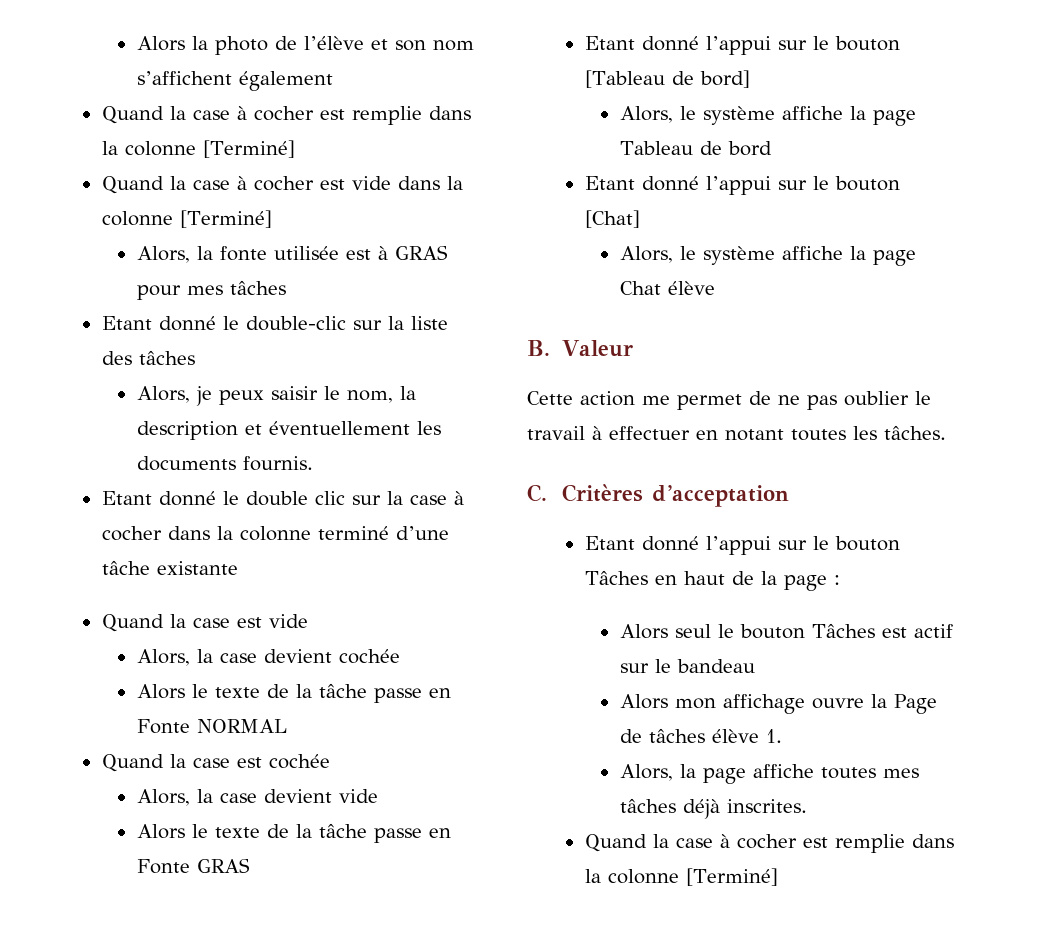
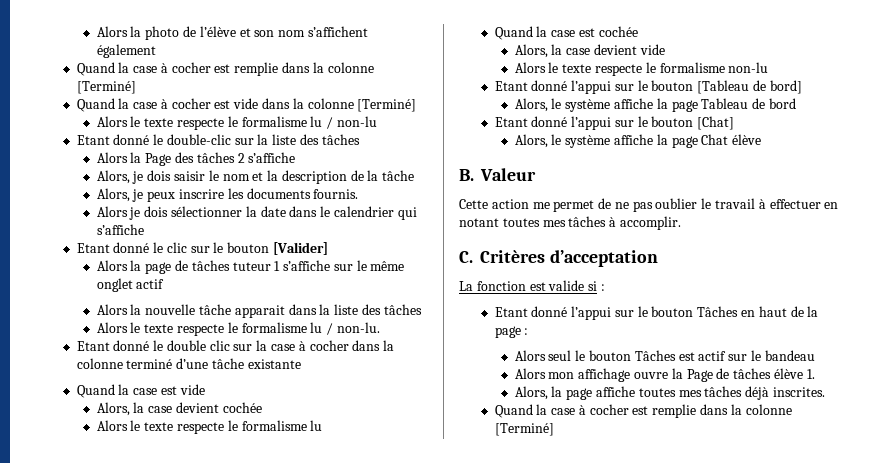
- Alors, la fonte utilisée est à GRAS pour mes tâches
+ Alors le texte respecte le formalisme lu / non-lu
- Alors, je peux saisir le nom, la description et éventuellement les documents fournis.
+ Alors la Page des tâches 2 s’affiche
+ Alors, je dois saisir le nom et la description de la tâche
+ Alors, je peux inscrire les documents fournis.
+ Alors je dois sélectionner la date dans le calendrier qui s’affiche
+ Etant donné le clic sur le bouton [Valider]
+ Alors la page de tâches tuteur 1 s’affiche sur le même onglet actif
+ Alors la nouvelle tâche apparait dans la liste des tâches
+ Alors le texte respecte le formalisme lu / non-lu.
  Alors, la case devient cochée
- Alors le texte de la tâche passe en Fonte NORMAL
+ Alors le texte respecte le formalisme lu
- Alors le texte de la tâche passe en Fonte GRAS
+ Alors le texte respecte le formalisme non-lu
- Cette action me permet de ne pas oublier le travail à effectuer en notant toutes les tâches.
+ Cette action me permet de ne pas oublier le travail à effectuer en notant toutes mes tâches à accomplir.
+ La fonction est valide si :

